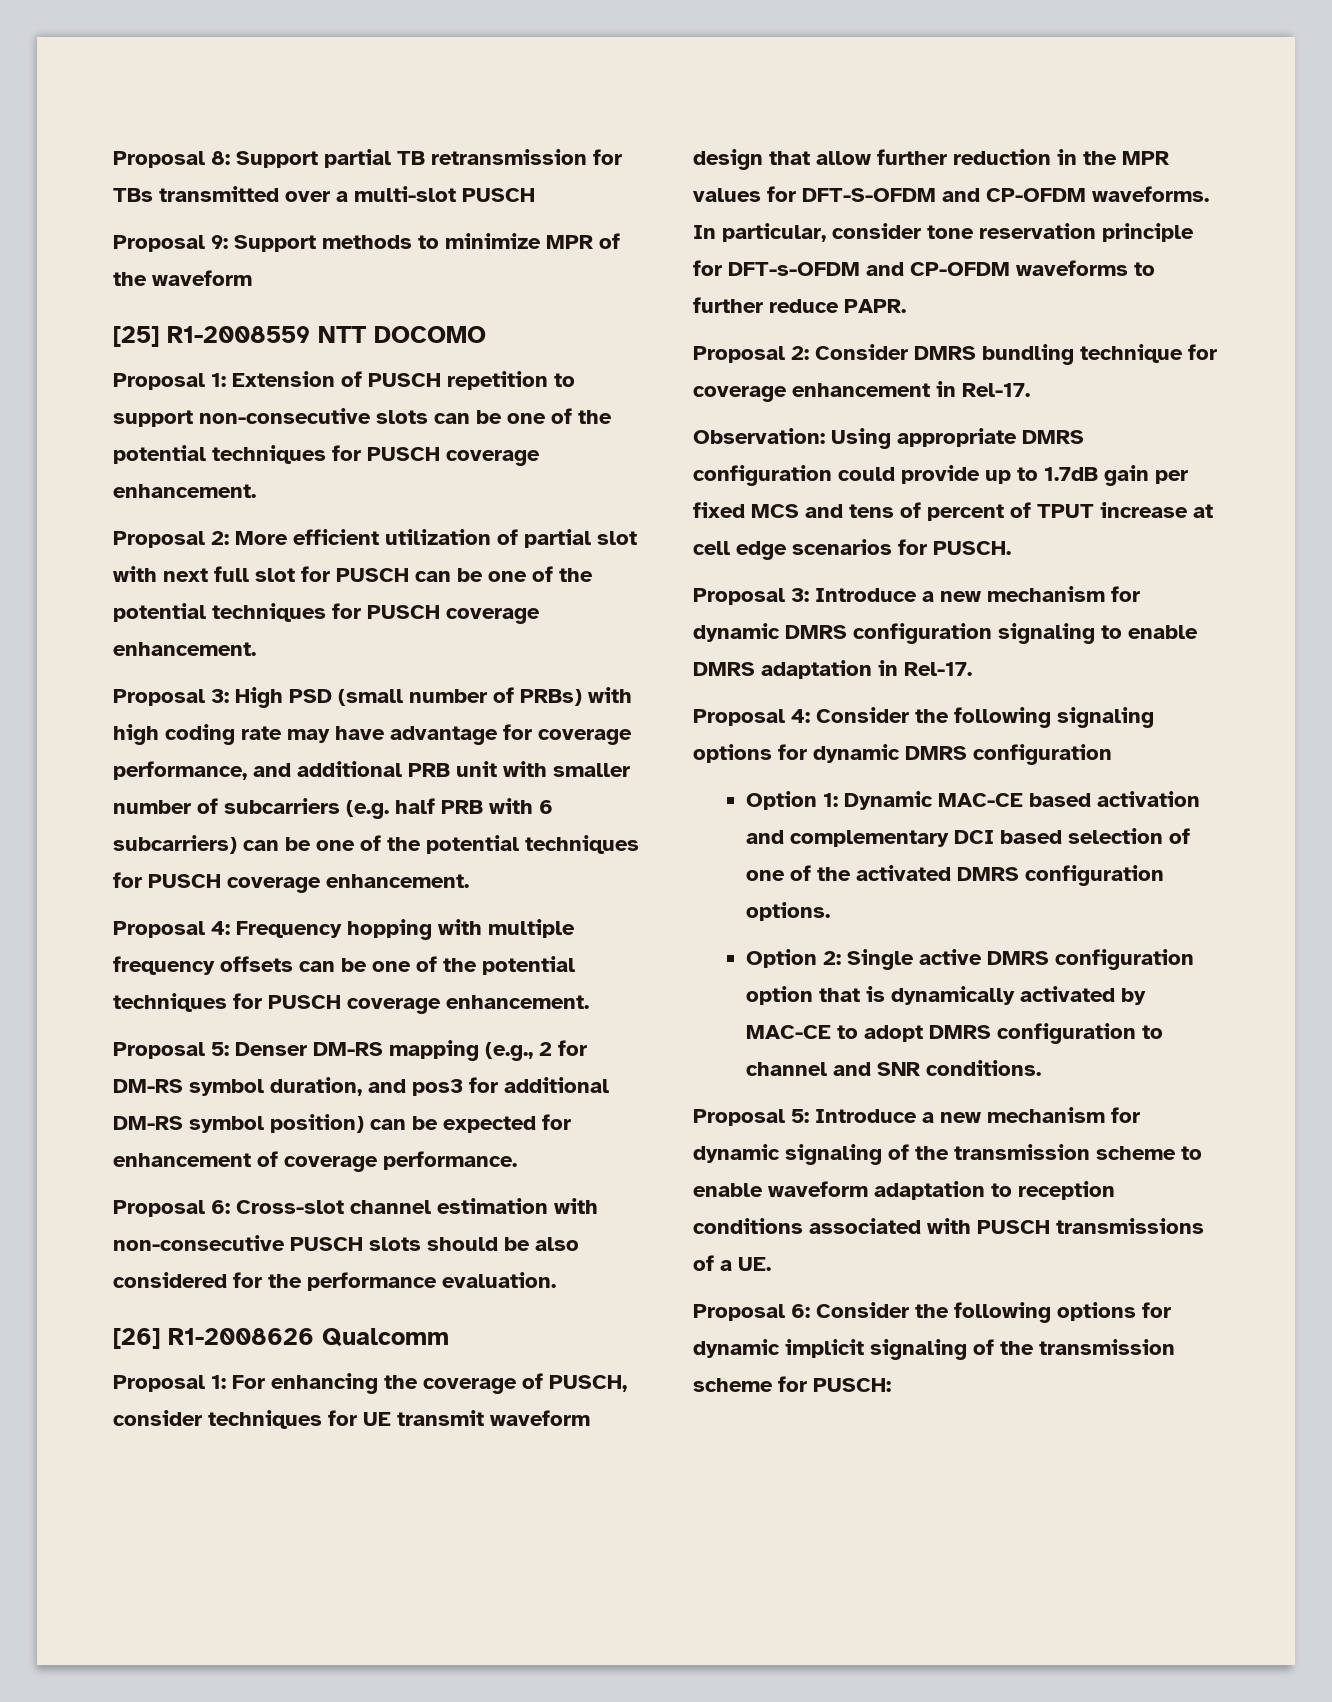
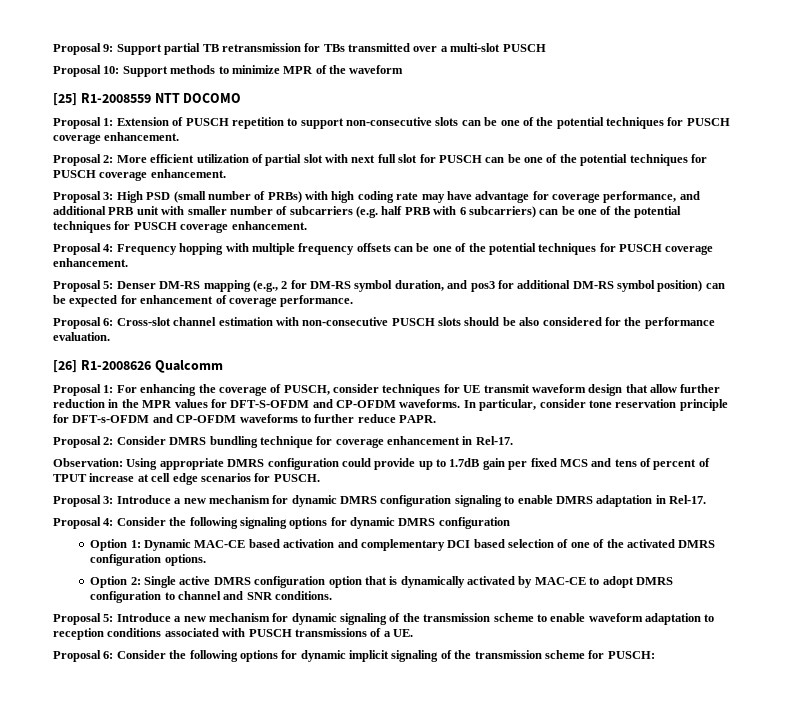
- Proposal 8: Support partial TB retransmission for TBs transmitted over a multi-slot PUSCH
+ Proposal 9: Support partial TB retransmission for TBs transmitted over a multi-slot PUSCH
- Proposal 9: Support methods to minimize MPR of the waveform
+ Proposal 10: Support methods to minimize MPR of the waveform

